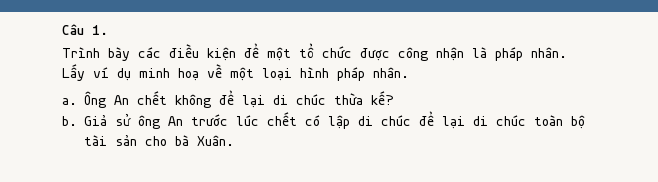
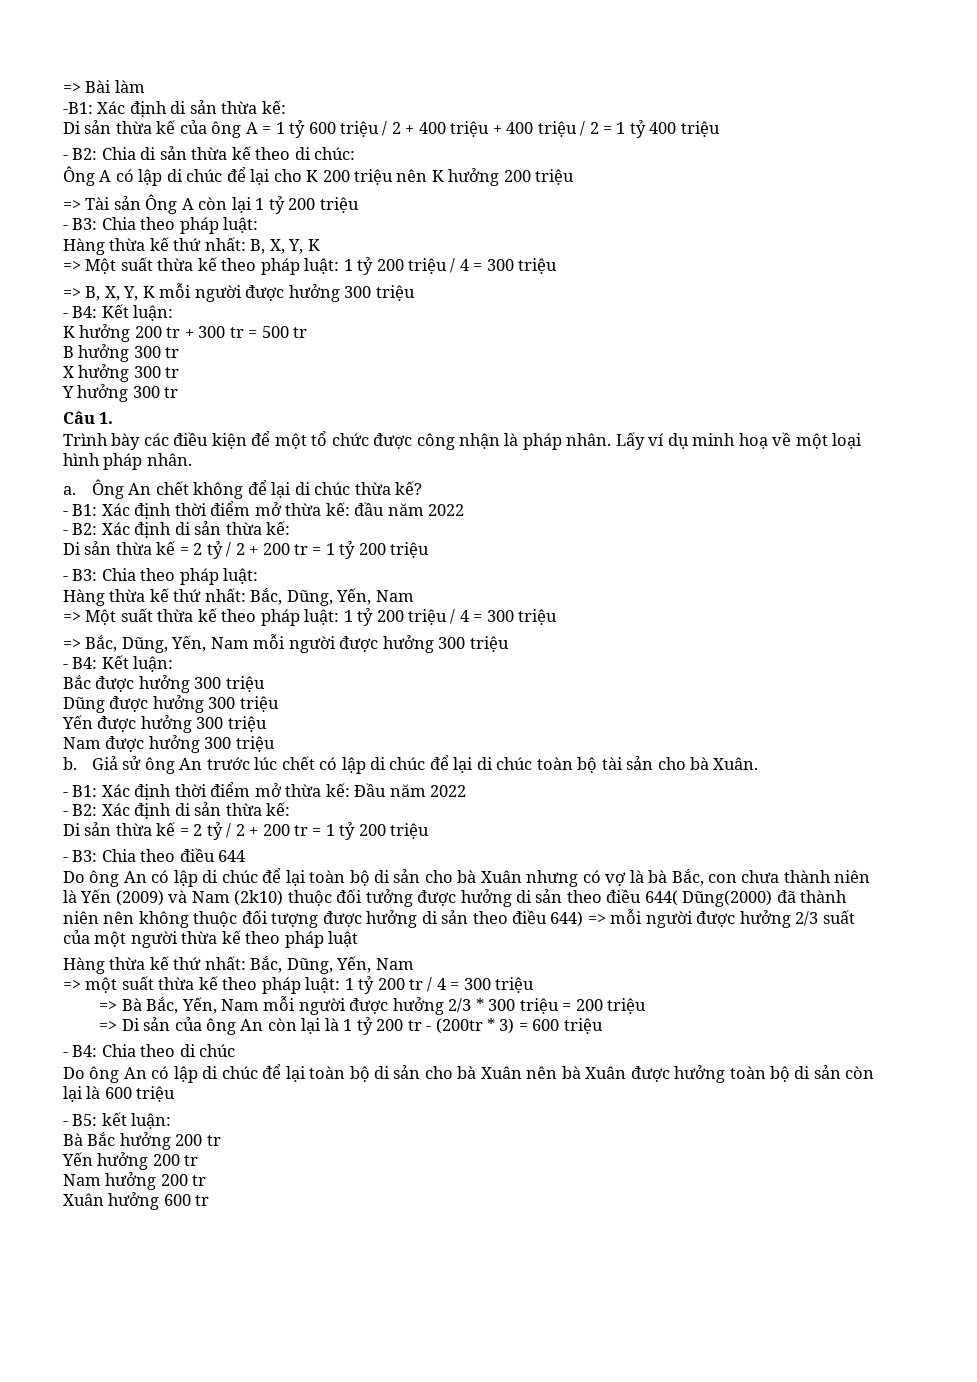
+ => Bài làm
+ -B1: Xác định di sản thừa kế:
+ Di sản thừa kế của ông A = 1 tỷ 600 triệu / 2 + 400 triệu + 400 triệu / 2 = 1 tỷ 400 triệu
+ - B2: Chia di sản thừa kế theo di chúc:
+ Ông A có lập di chúc để lại cho K 200 triệu nên K hưởng 200 triệu
+ => Tài sản Ông A còn lại 1 tỷ 200 triệu
+ - B3: Chia theo pháp luật:
+ Hàng thừa kế thứ nhất: B, X, Y, K
+ => Một suất thừa kế theo pháp luật: 1 tỷ 200 triệu / 4 = 300 triệu
+ => B, X, Y, K mỗi người được hưởng 300 triệu
+ - B4: Kết luận:
+ K hưởng 200 tr + 300 tr = 500 tr
+ B hưởng 300 tr
+ X hưởng 300 tr
+ Y hưởng 300 tr
+ - B1: Xác định thời điểm mở thừa kế: đầu năm 2022
+ - B2: Xác định di sản thừa kế:
+ Di sản thừa kế = 2 tỷ / 2 + 200 tr = 1 tỷ 200 triệu
+ - B3: Chia theo pháp luật:
+ Hàng thừa kế thứ nhất: Bắc, Dũng, Yến, Nam
+ => Một suất thừa kế theo pháp luật: 1 tỷ 200 triệu / 4 = 300 triệu
+ => Bắc, Dũng, Yến, Nam mỗi người được hưởng 300 triệu
+ - B4: Kết luận:
+ Bắc được hưởng 300 triệu
+ Dũng được hưởng 300 triệu
+ Yến được hưởng 300 triệu
+ Nam được hưởng 300 triệu
+ - B1: Xác định thời điểm mở thừa kế: Đầu năm 2022
+ - B2: Xác định di sản thừa kế:
+ Di sản thừa kế = 2 tỷ / 2 + 200 tr = 1 tỷ 200 triệu
+ - B3: Chia theo điều 644
+ Do ông An có lập di chúc để lại toàn bộ di sản cho bà Xuân nhưng có vợ là bà Bắc, con chưa thành niên là Yến (2009) và Nam (2k10) thuộc đối tưởng được hưởng di sản theo điều 644( Dũng(2000) đã thành niên nên không thuộc đối tượng được hưởng di sản theo điều 644) => mỗi người được hưởng 2/3 suất của một người thừa kế theo pháp luật
+ Hàng thừa kế thứ nhất: Bắc, Dũng, Yến, Nam
+ => một suất thừa kế theo pháp luật: 1 tỷ 200 tr / 4 = 300 triệu
+ => Bà Bắc, Yến, Nam mỗi người được hưởng 2/3 * 300 triệu = 200 triệu
+ => Di sản của ông An còn lại là 1 tỷ 200 tr - (200tr * 3) = 600 triệu
+ - B4: Chia theo di chúc
+ Do ông An có lập di chúc để lại toàn bộ di sản cho bà Xuân nên bà Xuân được hưởng toàn bộ di sản còn lại là 600 triệu
+ - B5: kết luận:
+ Bà Bắc hưởng 200 tr
+ Yến hưởng 200 tr
+ Nam hưởng 200 tr
+ Xuân hưởng 600 tr

